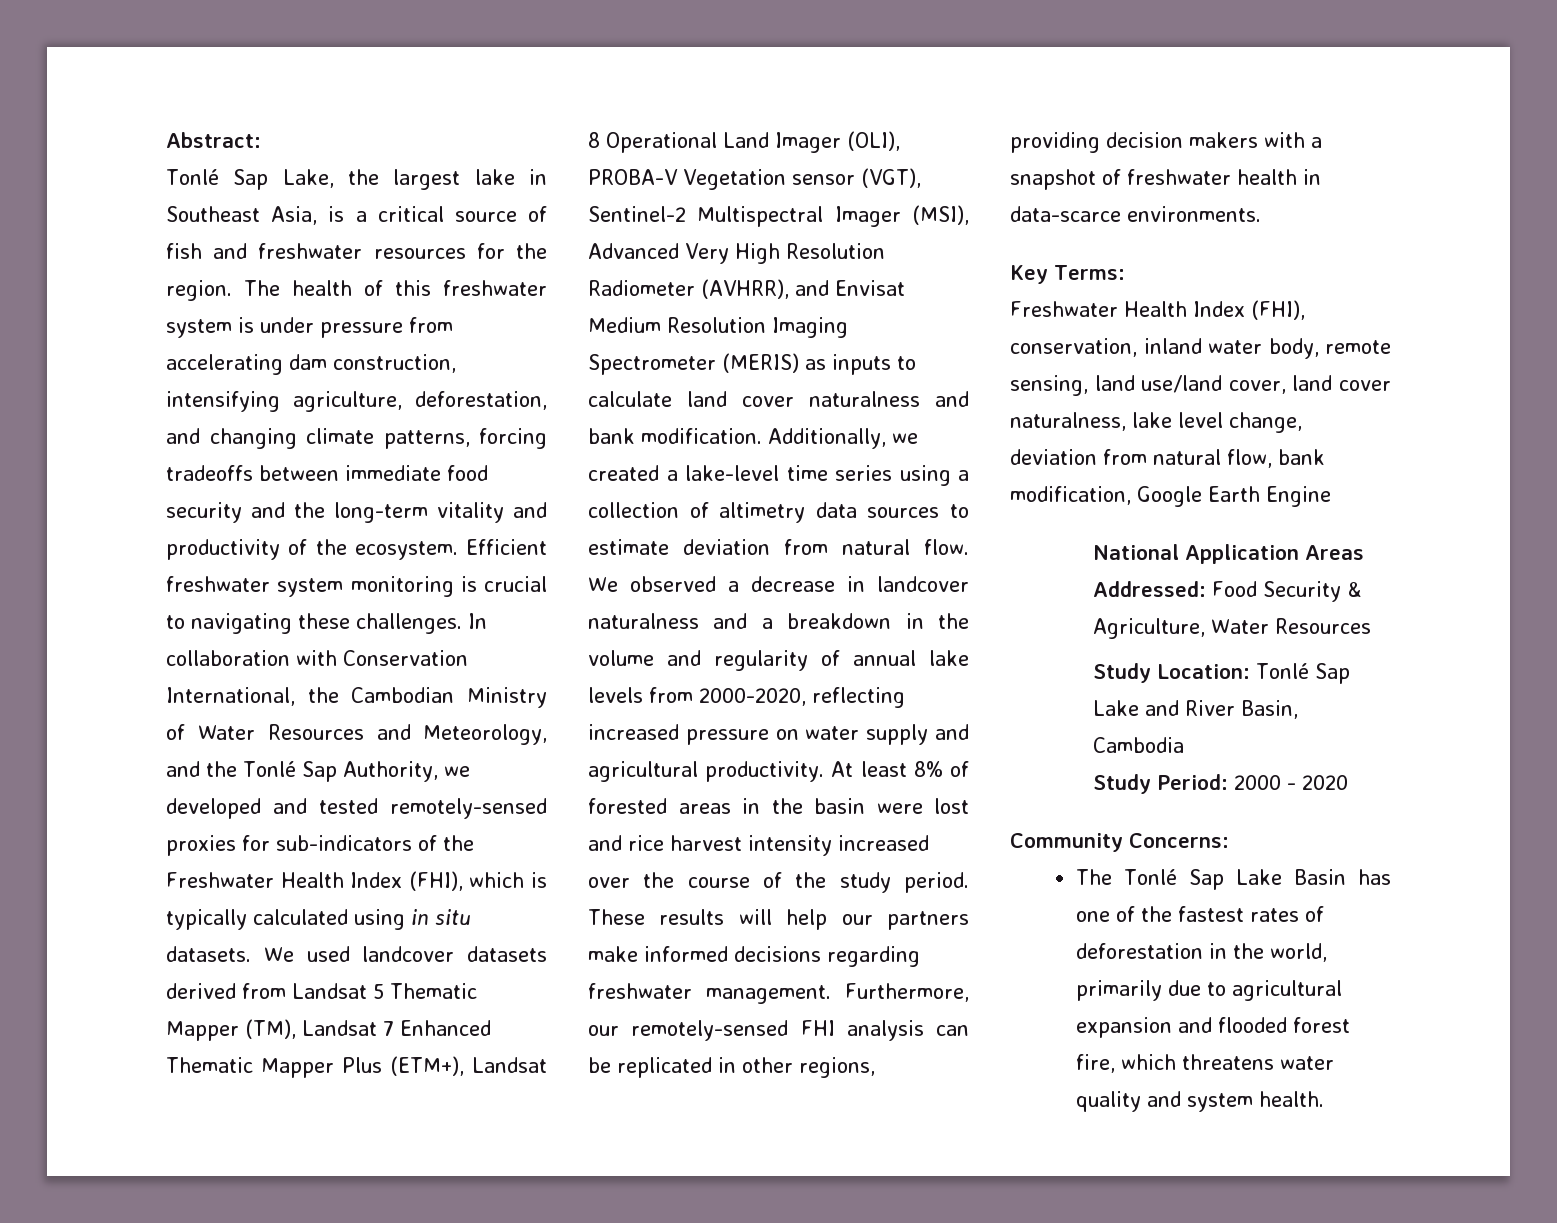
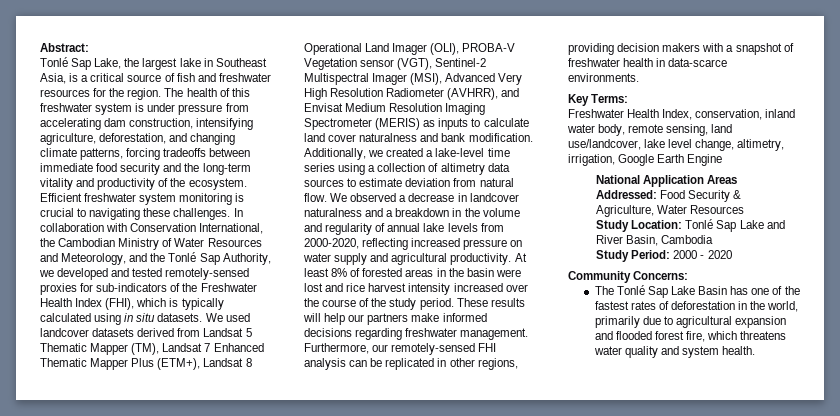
- Freshwater Health Index (FHI), conservation, inland water body, remote sensing, land use/land cover, land cover naturalness, lake level change, deviation from natural flow, bank modification, Google Earth Engine
+ Freshwater Health Index, conservation, inland water body, remote sensing, land use/landcover, lake level change, altimetry, irrigation, Google Earth Engine

